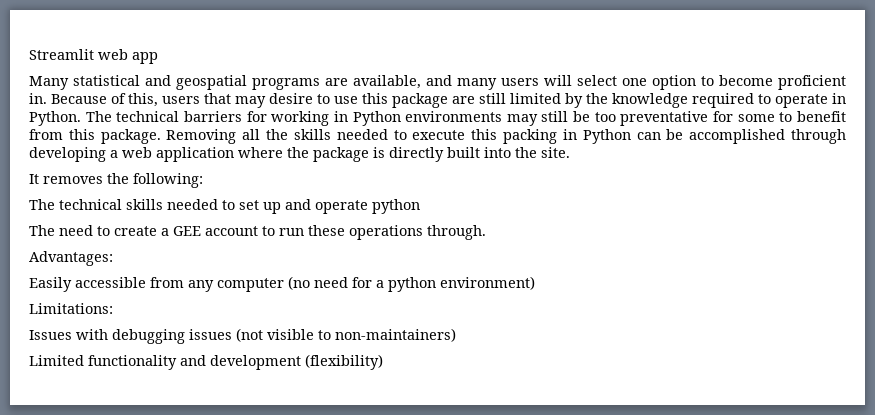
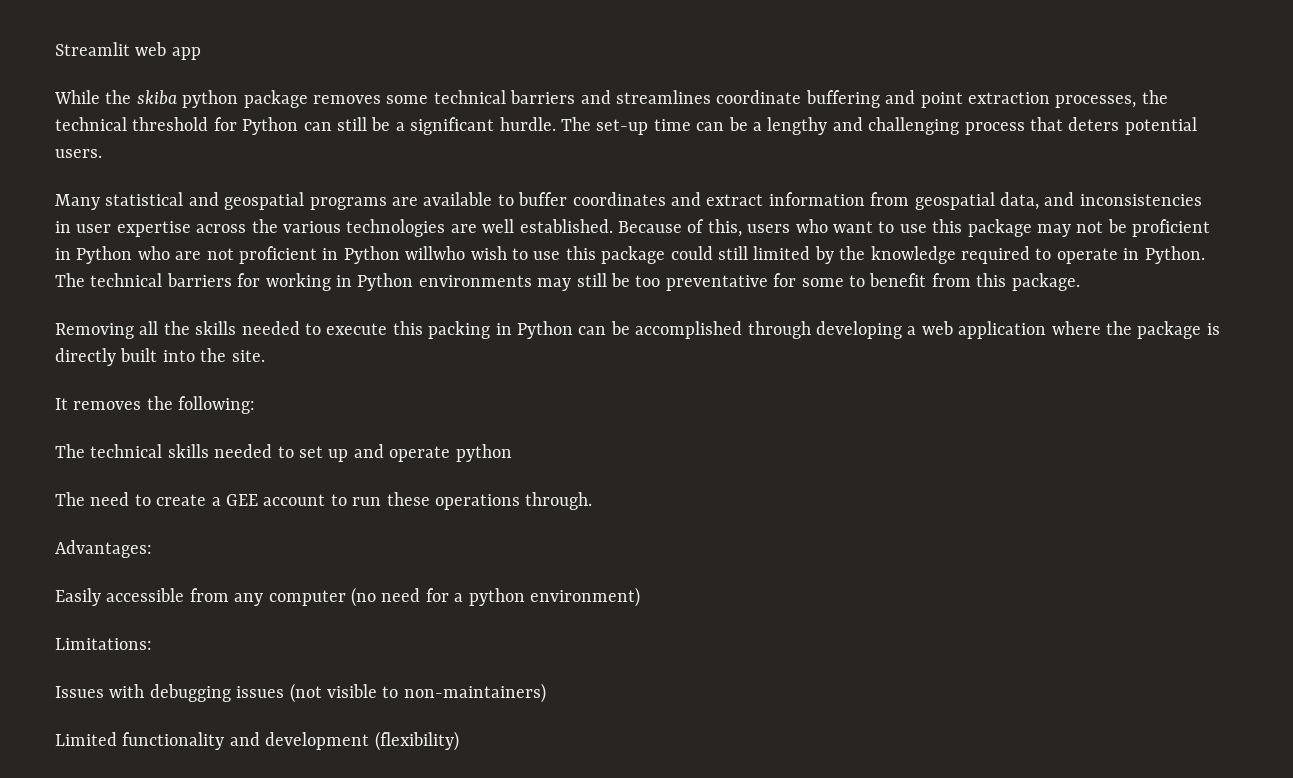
+ While the skiba python package removes some technical barriers and streamlines coordinate buffering and point extraction processes, the technical threshold for Python can still be a significant hurdle. The set-up time can be a lengthy and challenging process that deters potential users.
- Many statistical and geospatial programs are available, and many users will select one option to become proficient in.
+ Many statistical and geospatial programs are available to buffer coordinates and extract information from geospatial data, and inconsistencies in user expertise across the various technologies are well established.
- Because of this, users that may desire to use this package are still limited by the knowledge required to operate in Python.
+ Because of this, users who want to use this package may not be proficient in Python who are not proficient in Python willwho wish to use this package could still limited by the knowledge required to operate in Python.
- The technical barriers for working in Python environments may still be too preventative for some to benefit from this package. Removing all the skills needed to execute this packing in Python can be accomplished through developing a web application where the package is directly built into the site.
+ The technical barriers for working in Python environments may still be too preventative for some to benefit from this package.
+ Removing all the skills needed to execute this packing in Python can be accomplished through developing a web application where the package is directly built into the site.

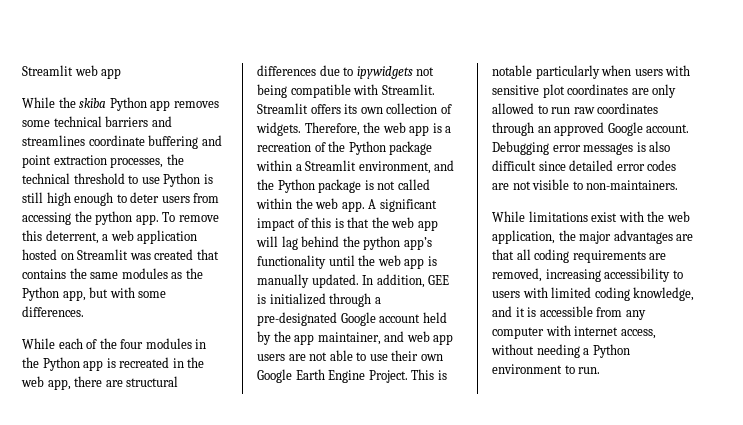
- While the skiba python package removes some technical barriers and streamlines coordinate buffering and point extraction processes, the technical threshold for Python can still be a significant hurdle. The set-up time can be a lengthy and challenging process that deters potential users.
- Many statistical and geospatial programs are available to buffer coordinates and extract information from geospatial data, and inconsistencies in user expertise across the various technologies are well established. Because of this, users who want to use this package may not be proficient in Python who are not proficient in Python willwho wish to use this package could still limited by the knowledge required to operate in Python. The technical barriers for working in Python environments may still be too preventative for some to benefit from this package.
- Removing all the skills needed to execute this packing in Python can be accomplished through developing a web application where the package is directly built into the site.
- It removes the following:
- The technical skills needed to set up and operate python
- The need to create a GEE account to run these operations through.
- Advantages:
- Easily accessible from any computer (no need for a python environment)
- Limitations:
- Issues with debugging issues (not visible to non-maintainers)
- Limited functionality and development (flexibility)
+ While the skiba Python app removes some technical barriers and streamlines coordinate buffering and point extraction processes, the technical threshold to use Python is still high enough to deter users from accessing the python app. To remove this deterrent, a web application hosted on Streamlit was created that contains the same modules as the Python app, but with some differences.
+ While each of the four modules in the Python app is recreated in the web app, there are structural differences due to ipywidgets not being compatible with Streamlit. Streamlit offers its own collection of widgets. Therefore, the web app is a recreation of the Python package within a Streamlit environment, and the Python package is not called within the web app. A significant impact of this is that the web app will lag behind the python app’s functionality until the web app is manually updated. In addition, GEE is initialized through a pre-designated Google account held by the app maintainer, and web app users are not able to use their own Google Earth Engine Project. This is notable particularly when users with sensitive plot coordinates are only allowed to run raw coordinates through an approved Google account. Debugging error messages is also difficult since detailed error codes are not visible to non-maintainers.
+ While limitations exist with the web application, the major advantages are that all coding requirements are removed, increasing accessibility to users with limited coding knowledge, and it is accessible from any computer with internet access, without needing a Python environment to run.

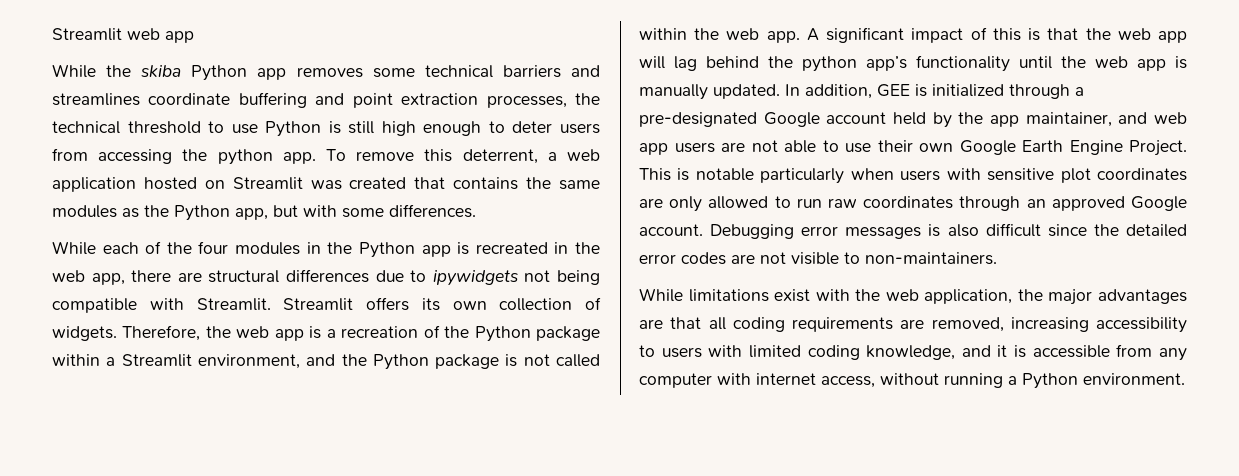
- Debugging error messages is also difficult since detailed error codes are not visible to non-maintainers.
+ Debugging error messages is also difficult since the detailed error codes are not visible to non-maintainers.
- While limitations exist with the web application, the major advantages are that all coding requirements are removed, increasing accessibility to users with limited coding knowledge, and it is accessible from any computer with internet access, without needing a Python environment to run.
+ While limitations exist with the web application, the major advantages are that all coding requirements are removed, increasing accessibility to users with limited coding knowledge, and it is accessible from any computer with internet access, without running a Python environment.

